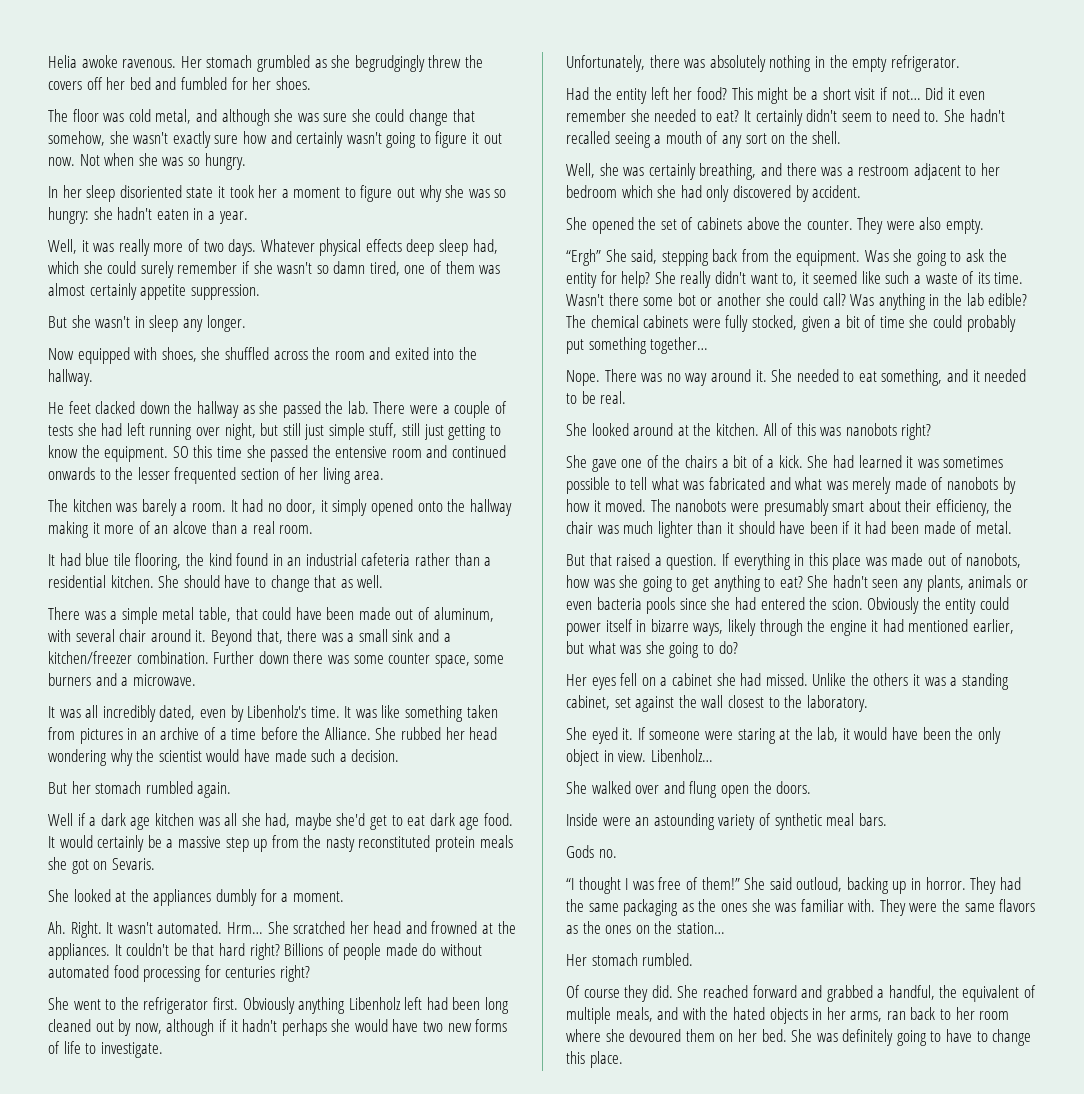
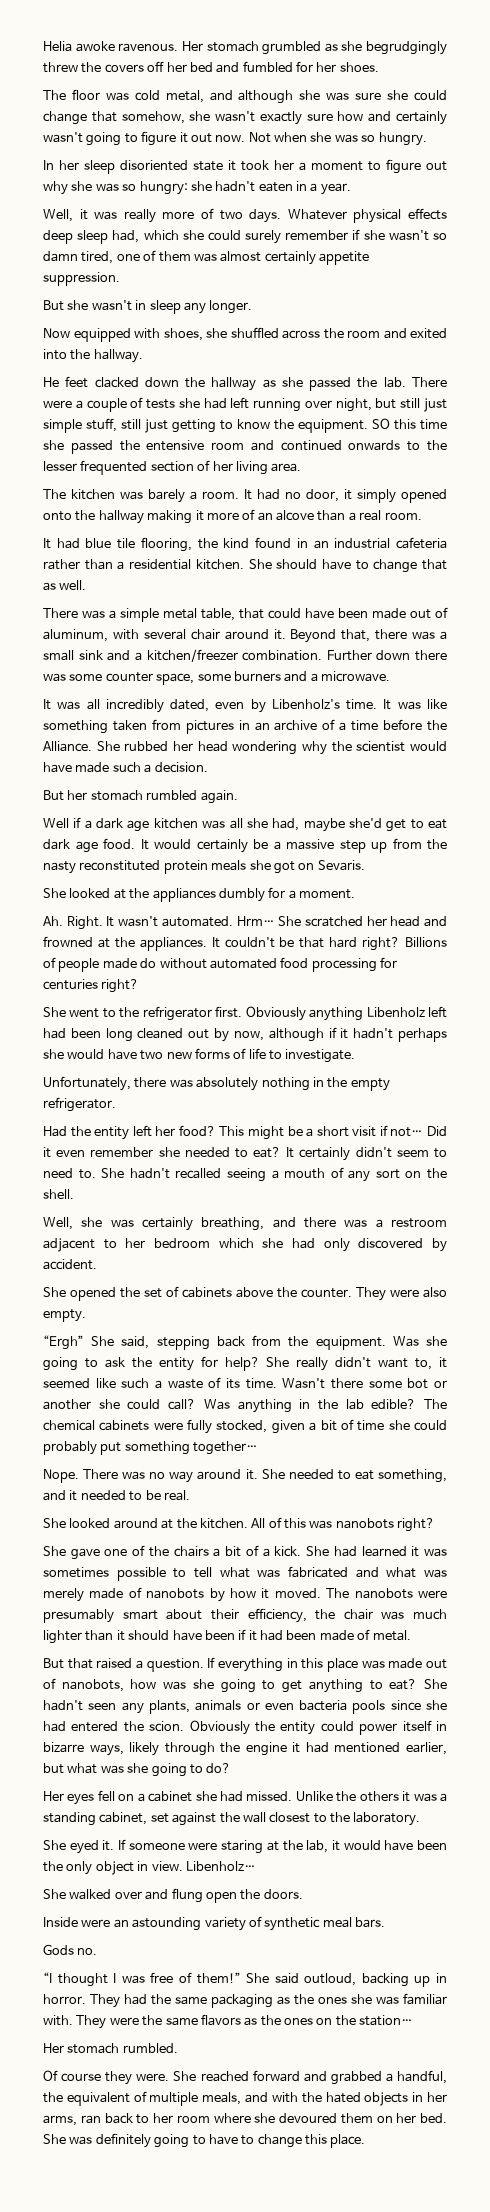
- Of course they did.
+ Of course they were.

